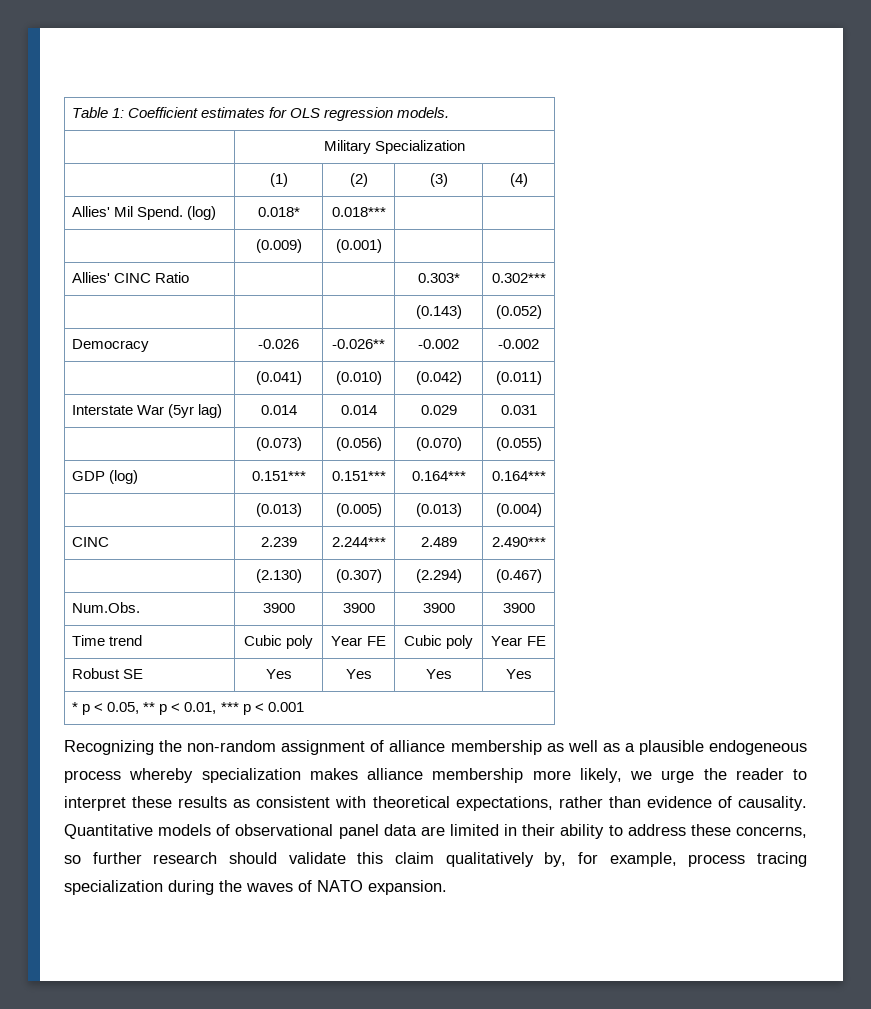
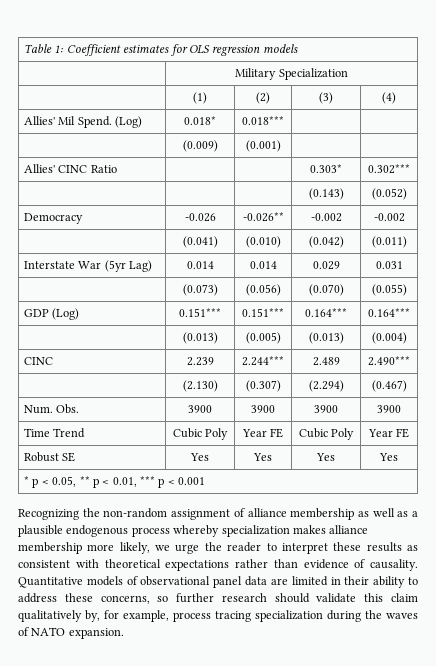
- Table 1: Coefficient estimates for OLS regression models.
+ Table 1: Coefficient estimates for OLS regression models
- Allies' Mil Spend. (log) | 0.018* | 0.018*** | |
+ Allies' Mil Spend. (Log) | 0.018* | 0.018*** | |
- Interstate War (5yr lag) | 0.014 | 0.014 | 0.029 | 0.031
+ Interstate War (5yr Lag) | 0.014 | 0.014 | 0.029 | 0.031
- GDP (log) | 0.151*** | 0.151*** | 0.164*** | 0.164***
+ GDP (Log) | 0.151*** | 0.151*** | 0.164*** | 0.164***
- Num.Obs. | 3900 | 3900 | 3900 | 3900
+ Num. Obs. | 3900 | 3900 | 3900 | 3900
- Time trend | Cubic poly | Year FE | Cubic poly | Year FE
+ Time Trend | Cubic Poly | Year FE | Cubic Poly | Year FE
- Recognizing the non-random assignment of alliance membership as well as a plausible endogeneous process whereby specialization makes alliance membership more likely, we urge the reader to interpret these results as consistent with theoretical expectations, rather than evidence of causality.
+ Recognizing the non-random assignment of alliance membership as well as a plausible endogenous process whereby specialization makes alliance membership more likely, we urge the reader to interpret these results as consistent with theoretical expectations rather than evidence of causality.

